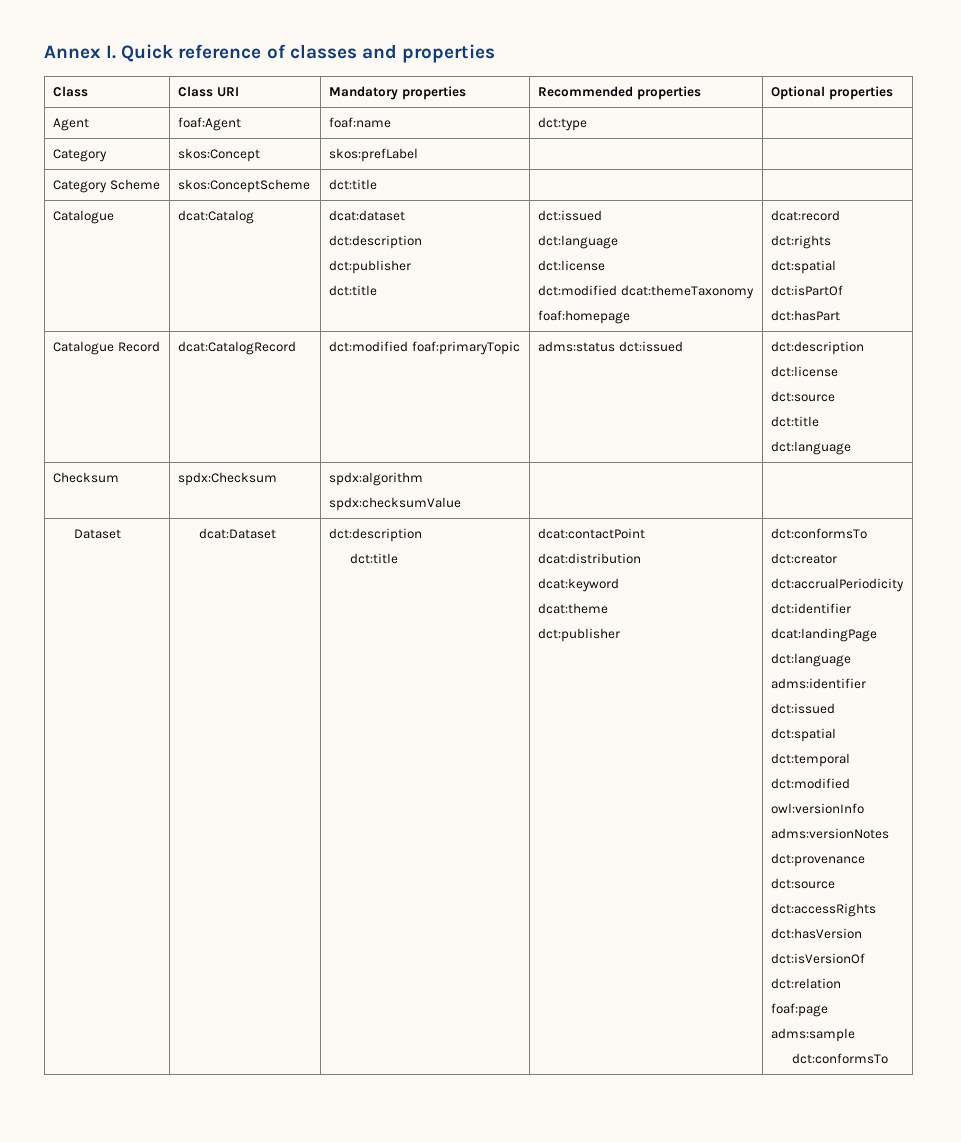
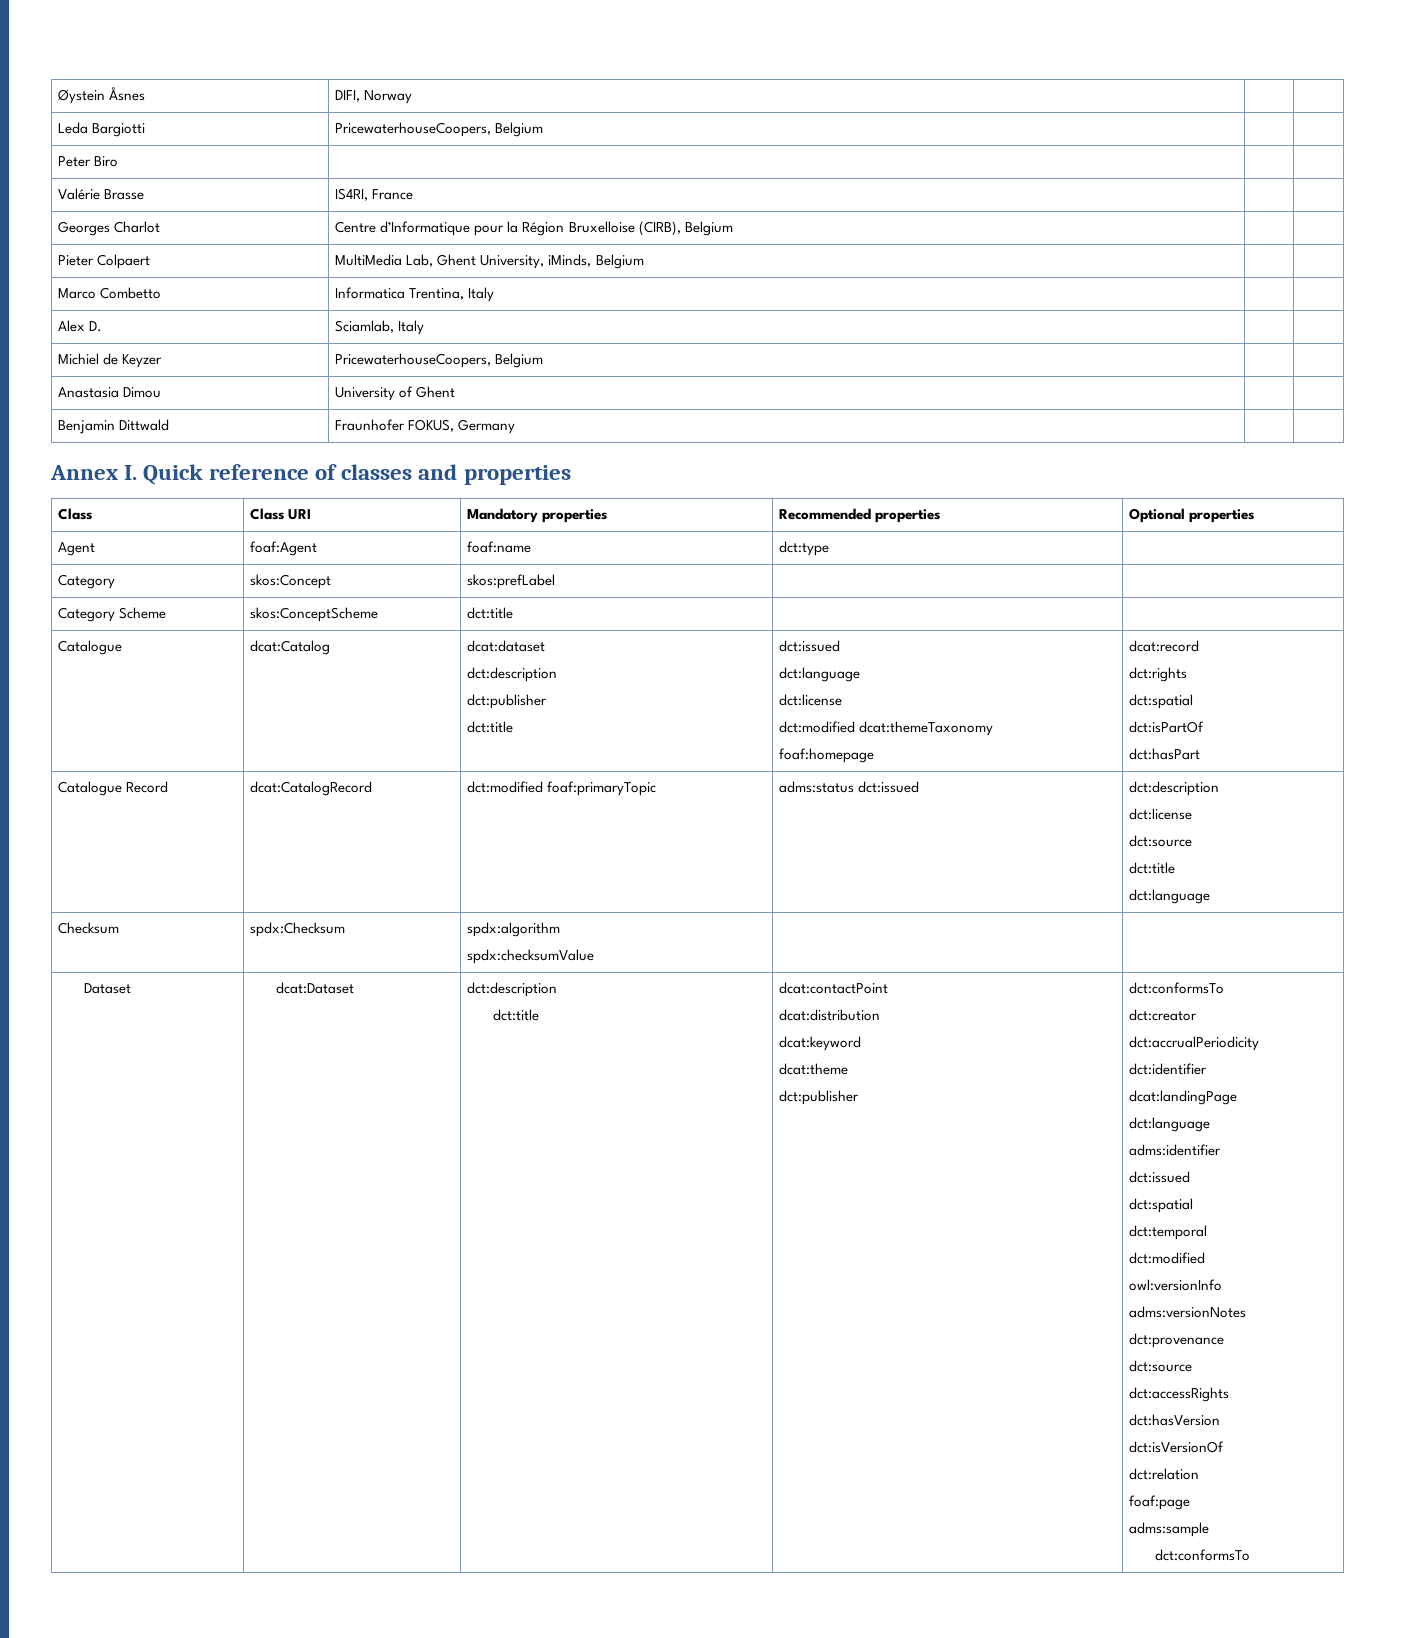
+ Øystein Åsnes | DIFI, Norway | |
+ Leda Bargiotti | PricewaterhouseCoopers, Belgium | |
+ Peter Biro | | |
+ Valérie Brasse | IS4RI, France | |
+ Georges Charlot | Centre d’Informatique pour la Région Bruxelloise (CIRB), Belgium | |
+ Pieter Colpaert | MultiMedia Lab, Ghent University, iMinds, Belgium | |
+ Marco Combetto | Informatica Trentina, Italy | |
+ Alex D. | Sciamlab, Italy | |
+ Michiel de Keyzer | PricewaterhouseCoopers, Belgium | |
+ Anastasia Dimou | University of Ghent | |
+ Benjamin Dittwald | Fraunhofer FOKUS, Germany | |

